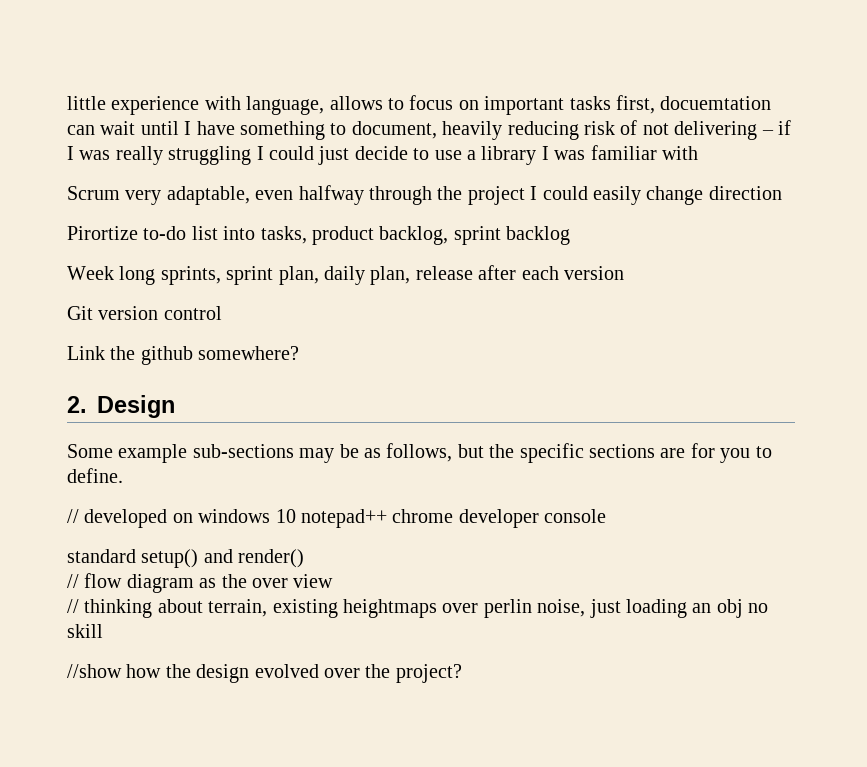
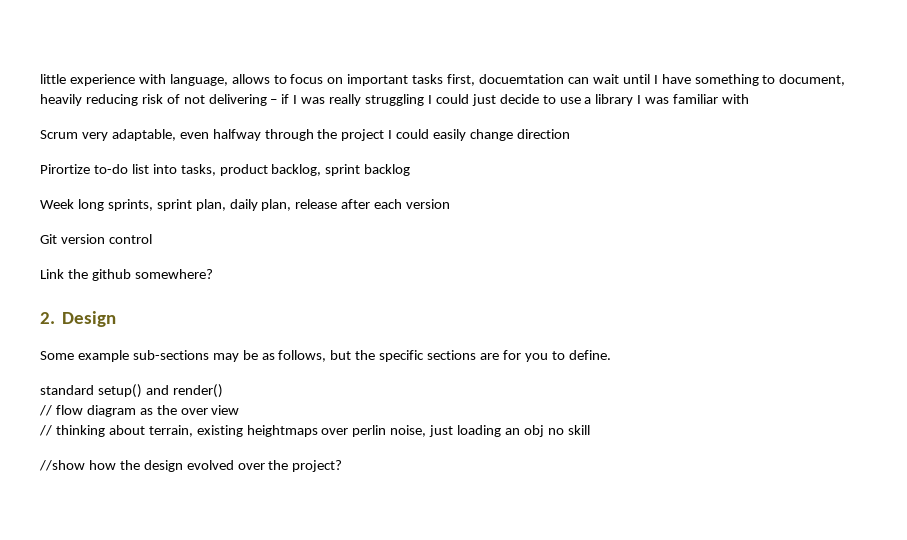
- // developed on windows 10 notepad++ chrome developer console

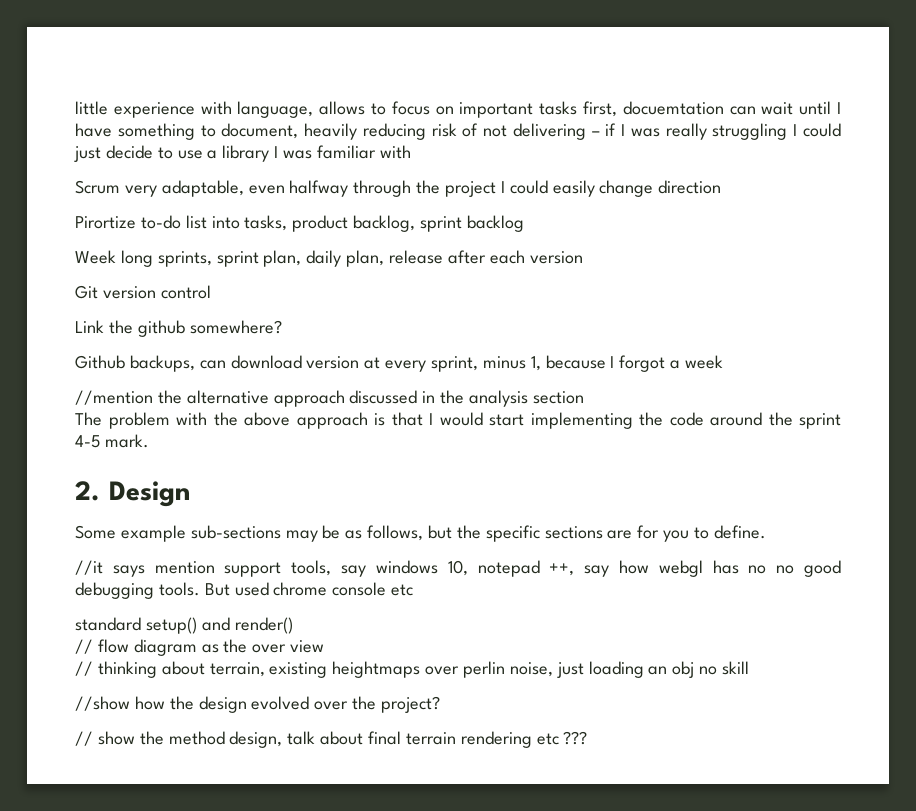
+ Github backups, can download version at every sprint, minus 1, because I forgot a week
+ //mention the alternative approach discussed in the analysis section
+ The problem with the above approach is that I would start implementing the code around the sprint 4-5 mark.
+ //it says mention support tools, say windows 10, notepad ++, say how webgl has no no good debugging tools. But used chrome console etc
+ // show the method design, talk about final terrain rendering etc ???

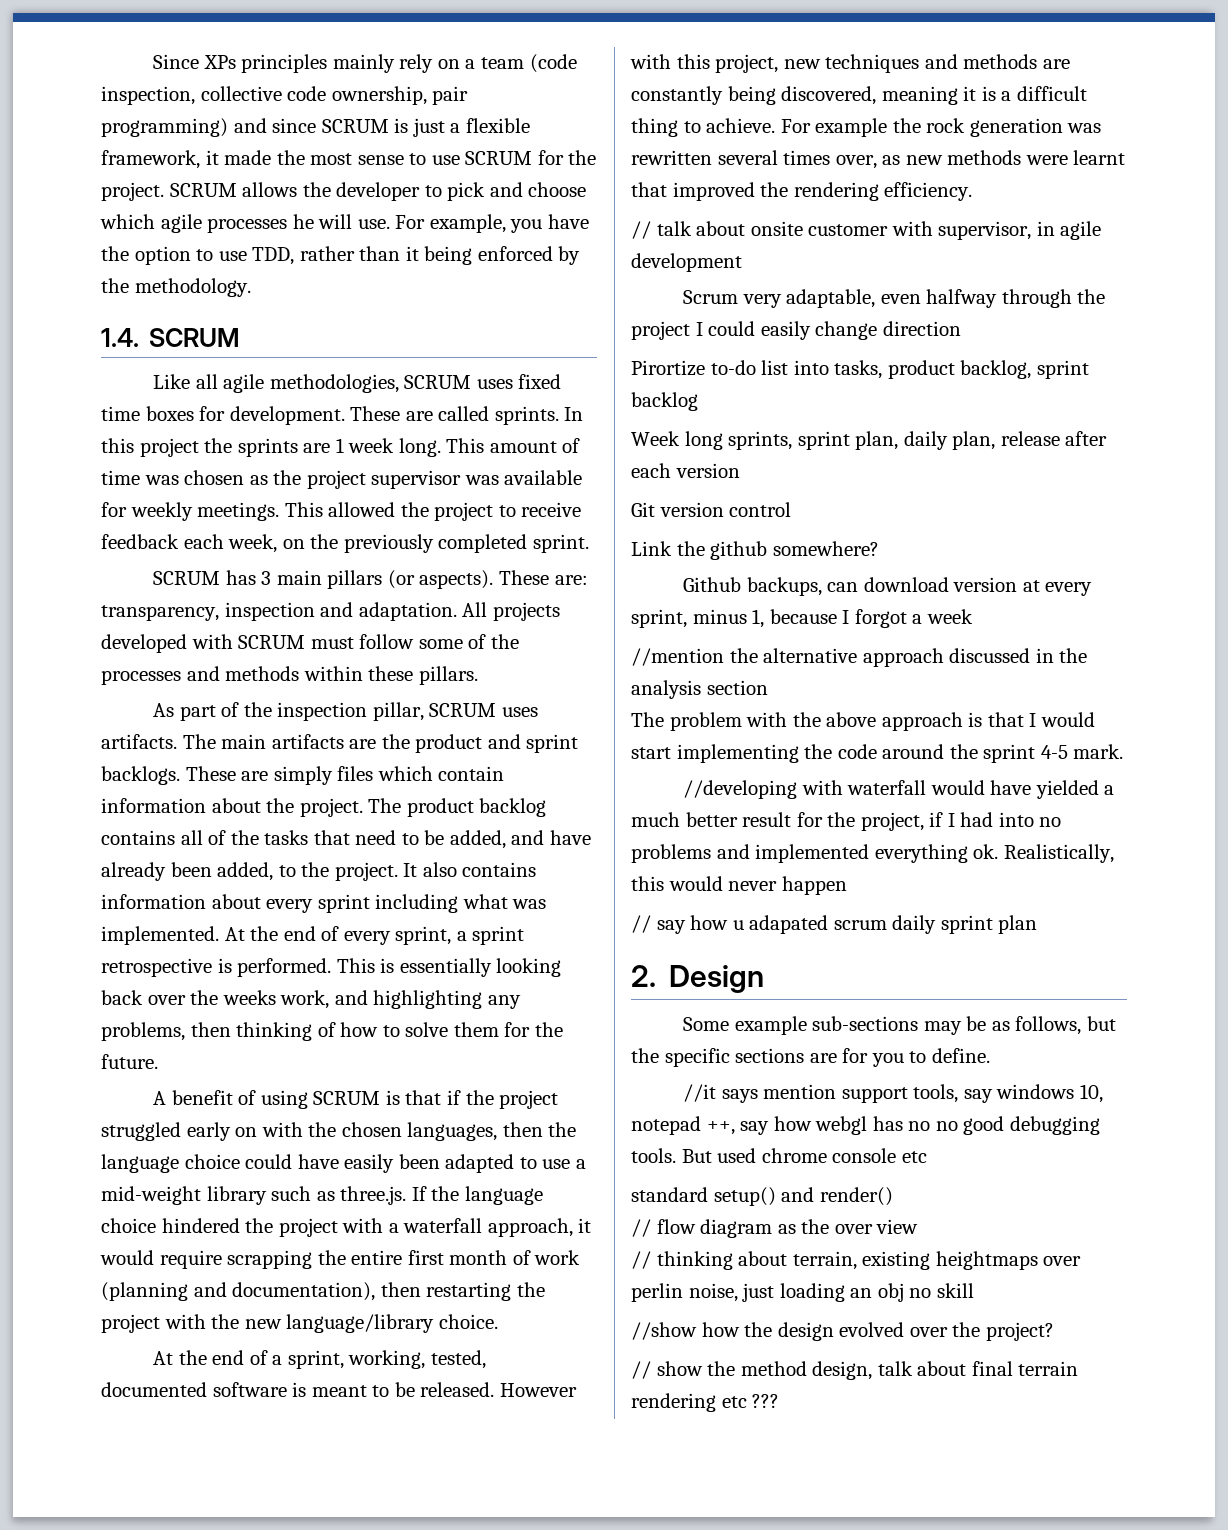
- little experience with language, allows to focus on important tasks first, docuemtation can wait until I have something to document, heavily reducing risk of not delivering – if I was really struggling I could just decide to use a library I was familiar with
+ Since XPs principles mainly rely on a team (code inspection, collective code ownership, pair programming) and since SCRUM is just a flexible framework, it made the most sense to use SCRUM for the project. SCRUM allows the developer to pick and choose which agile processes he will use. For example, you have the option to use TDD, rather than it being enforced by the methodology.
+ 1.4. SCRUM
+ Like all agile methodologies, SCRUM uses fixed time boxes for development. These are called sprints. In this project the sprints are 1 week long. This amount of time was chosen as the project supervisor was available for weekly meetings. This allowed the project to receive feedback each week, on the previously completed sprint.
+ SCRUM has 3 main pillars (or aspects). These are: transparency, inspection and adaptation. All projects developed with SCRUM must follow some of the processes and methods within these pillars.
+ As part of the inspection pillar, SCRUM uses artifacts. The main artifacts are the product and sprint backlogs. These are simply files which contain information about the project. The product backlog contains all of the tasks that need to be added, and have already been added, to the project. It also contains information about every sprint including what was implemented. At the end of every sprint, a sprint retrospective is performed. This is essentially looking back over the weeks work, and highlighting any problems, then thinking of how to solve them for the future.
+ A benefit of using SCRUM is that if the project struggled early on with the chosen languages, then the language choice could have easily been adapted to use a mid-weight library such as three.js. If the language choice hindered the project with a waterfall approach, it would require scrapping the entire first month of work (planning and documentation), then restarting the project with the new language/library choice.
+ At the end of a sprint, working, tested, documented software is meant to be released. However with this project, new techniques and methods are constantly being discovered, meaning it is a difficult thing to achieve. For example the rock generation was rewritten several times over, as new methods were learnt that improved the rendering efficiency.
+ // talk about onsite customer with supervisor, in agile development
+ //developing with waterfall would have yielded a much better result for the project, if I had into no problems and implemented everything ok. Realistically, this would never happen
+ // say how u adapated scrum daily sprint plan

